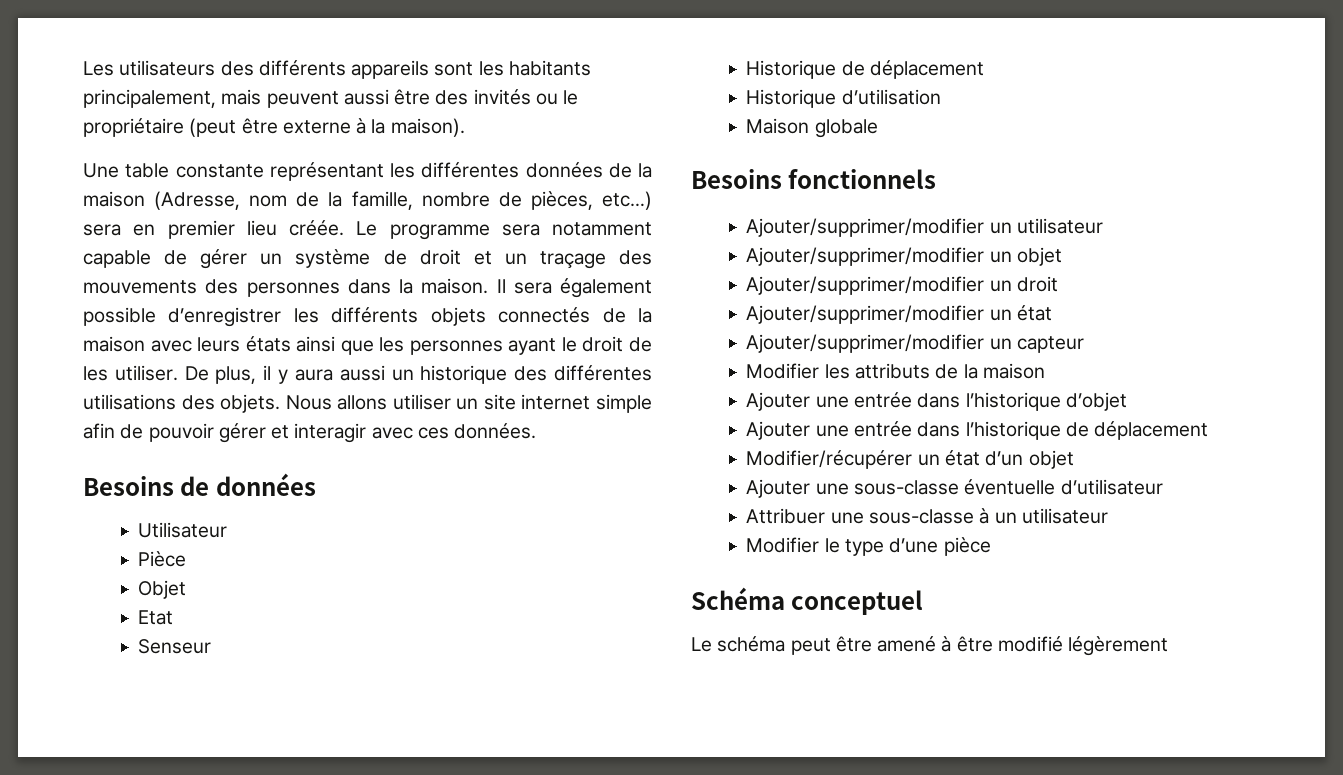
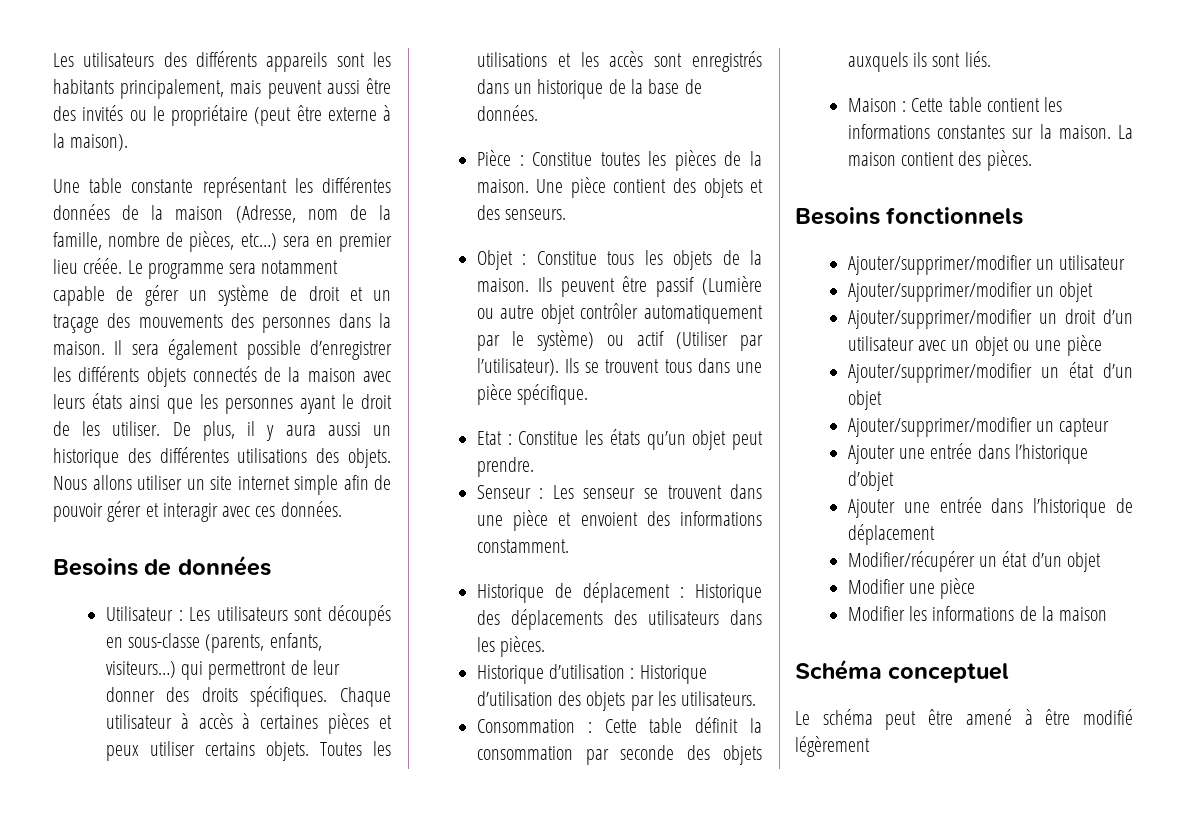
- Utilisateur
- Pièce
- Objet
- Etat
- Senseur
- Historique de déplacement
- Historique d’utilisation
- Maison globale
+ Utilisateur : Les utilisateurs sont découpés en sous-classe (parents, enfants, visiteurs…) qui permettront de leur donner des droits spécifiques. Chaque utilisateur à accès à certaines pièces et peux utiliser certains objets. Toutes les utilisations et les accès sont enregistrés dans un historique de la base de données.
+ Pièce : Constitue toutes les pièces de la maison. Une pièce contient des objets et des senseurs.
+ Objet : Constitue tous les objets de la maison. Ils peuvent être passif (Lumière ou autre objet contrôler automatiquement par le système) ou actif (Utiliser par l’utilisateur). Ils se trouvent tous dans une pièce spécifique.
+ Etat : Constitue les états qu’un objet peut prendre.
+ Senseur : Les senseur se trouvent dans une pièce et envoient des informations constamment.
+ Historique de déplacement : Historique des déplacements des utilisateurs dans les pièces.
+ Historique d’utilisation : Historique d’utilisation des objets par les utilisateurs.
+ Consommation : Cette table définit la consommation par seconde des objets auxquels ils sont liés.
+ Maison : Cette table contient les informations constantes sur la maison. La maison contient des pièces.
- Ajouter/supprimer/modifier un droit
+ Ajouter/supprimer/modifier un droit d’un utilisateur avec un objet ou une pièce
- Ajouter/supprimer/modifier un état
+ Ajouter/supprimer/modifier un état d’un objet
- Modifier les attributs de la maison
- Ajouter une sous-classe éventuelle d’utilisateur
- Attribuer une sous-classe à un utilisateur
- Modifier le type d’une pièce
+ Modifier une pièce
+ Modifier les informations de la maison

